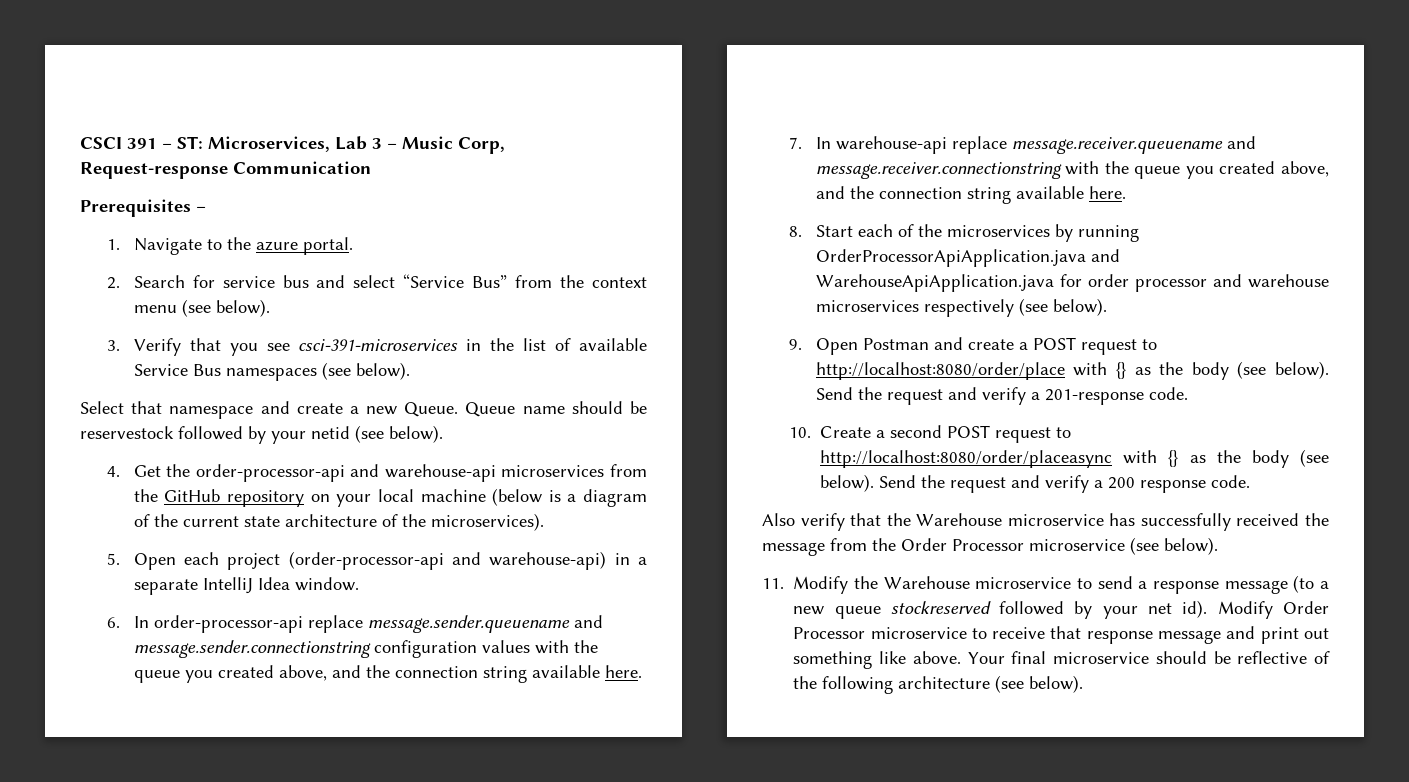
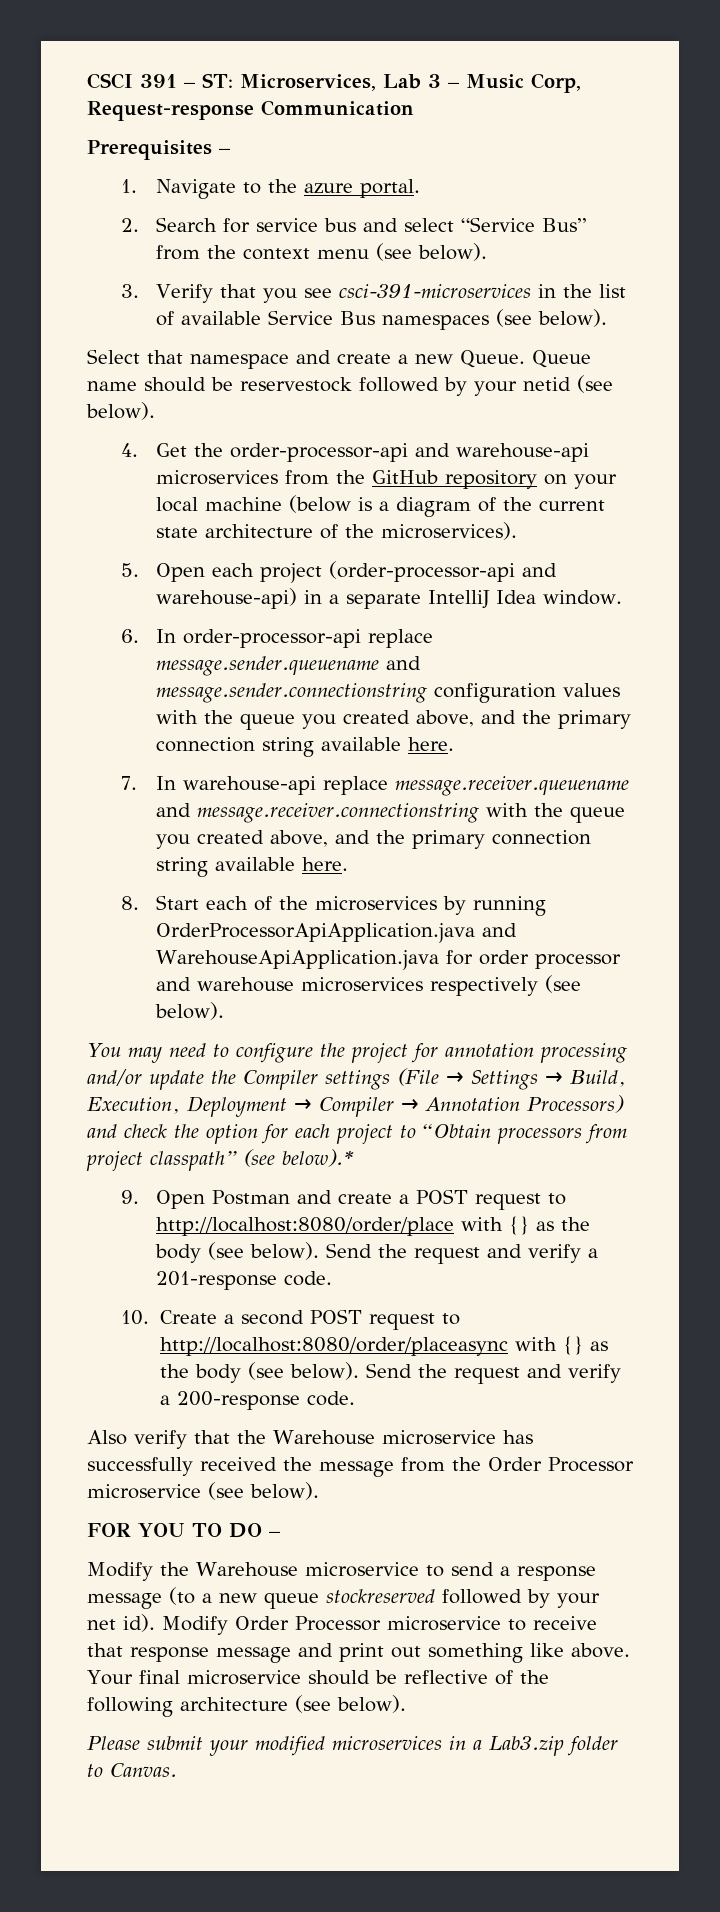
- 6. In order-processor-api replace message.sender.queuename and message.sender.connectionstring configuration values with the queue you created above, and the connection string available here.
+ 6. In order-processor-api replace message.sender.queuename and message.sender.connectionstring configuration values with the queue you created above, and the primary connection string available here.
- 7. In warehouse-api replace message.receiver.queuename and message.receiver.connectionstring with the queue you created above, and the connection string available here.
+ 7. In warehouse-api replace message.receiver.queuename and message.receiver.connectionstring with the queue you created above, and the primary connection string available here.
+ You may need to configure the project for annotation processing and/or update the Compiler settings (File → Settings → Build, Execution, Deployment → Compiler → Annotation Processors) and check the option for each project to “Obtain processors from project classpath” (see below).*
- Send the request and verify a 200 response code.
+ Send the request and verify a 200-response code.
- 11. Modify the Warehouse microservice to send a response message (to a new queue stockreserved followed by your net id).
+ FOR YOU TO DO –
+ Modify the Warehouse microservice to send a response message (to a new queue stockreserved followed by your net id).
+ Please submit your modified microservices in a Lab3.zip folder to Canvas.

